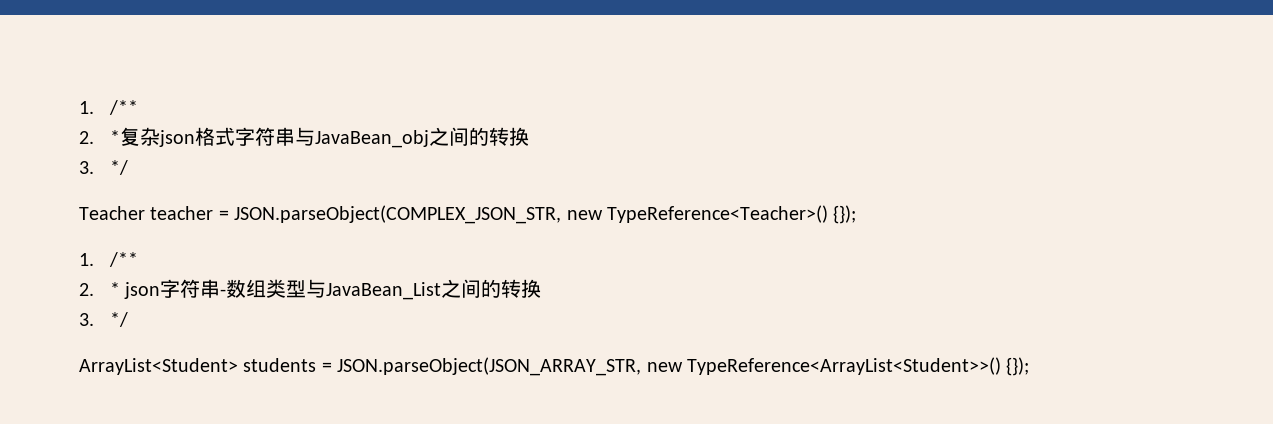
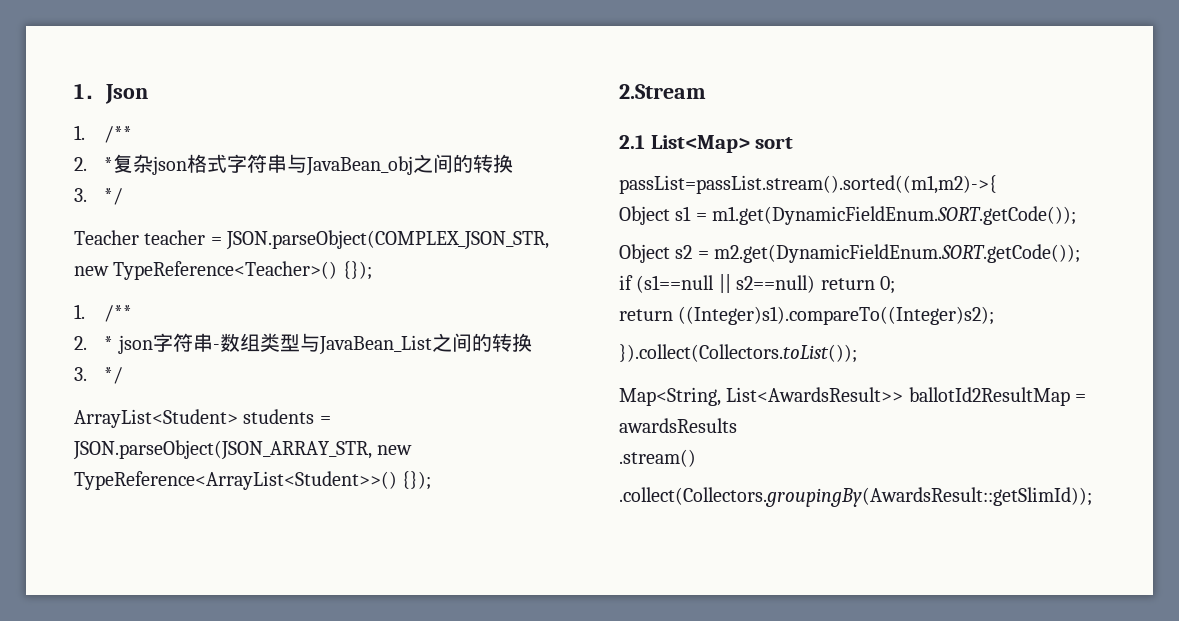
+ 1．Json
+ 2.Stream
+ 2.1 List<Map> sort
+ passList=passList.stream().sorted((m1,m2)->{
+ Object s1 = m1.get(DynamicFieldEnum.SORT.getCode());
+ Object s2 = m2.get(DynamicFieldEnum.SORT.getCode());
+ if (s1==null || s2==null) return 0;
+ return ((Integer)s1).compareTo((Integer)s2);
+ }).collect(Collectors.toList());
+ Map<String, List<AwardsResult>> ballotId2ResultMap = awardsResults
+ .stream()
+ .collect(Collectors.groupingBy(AwardsResult::getSlimId));

